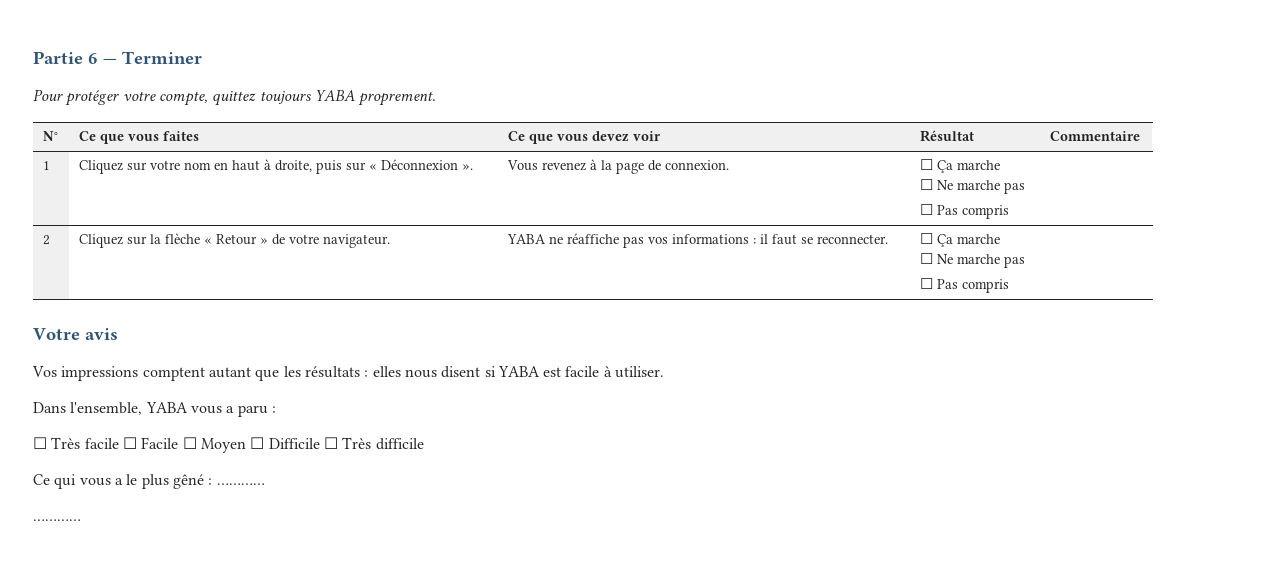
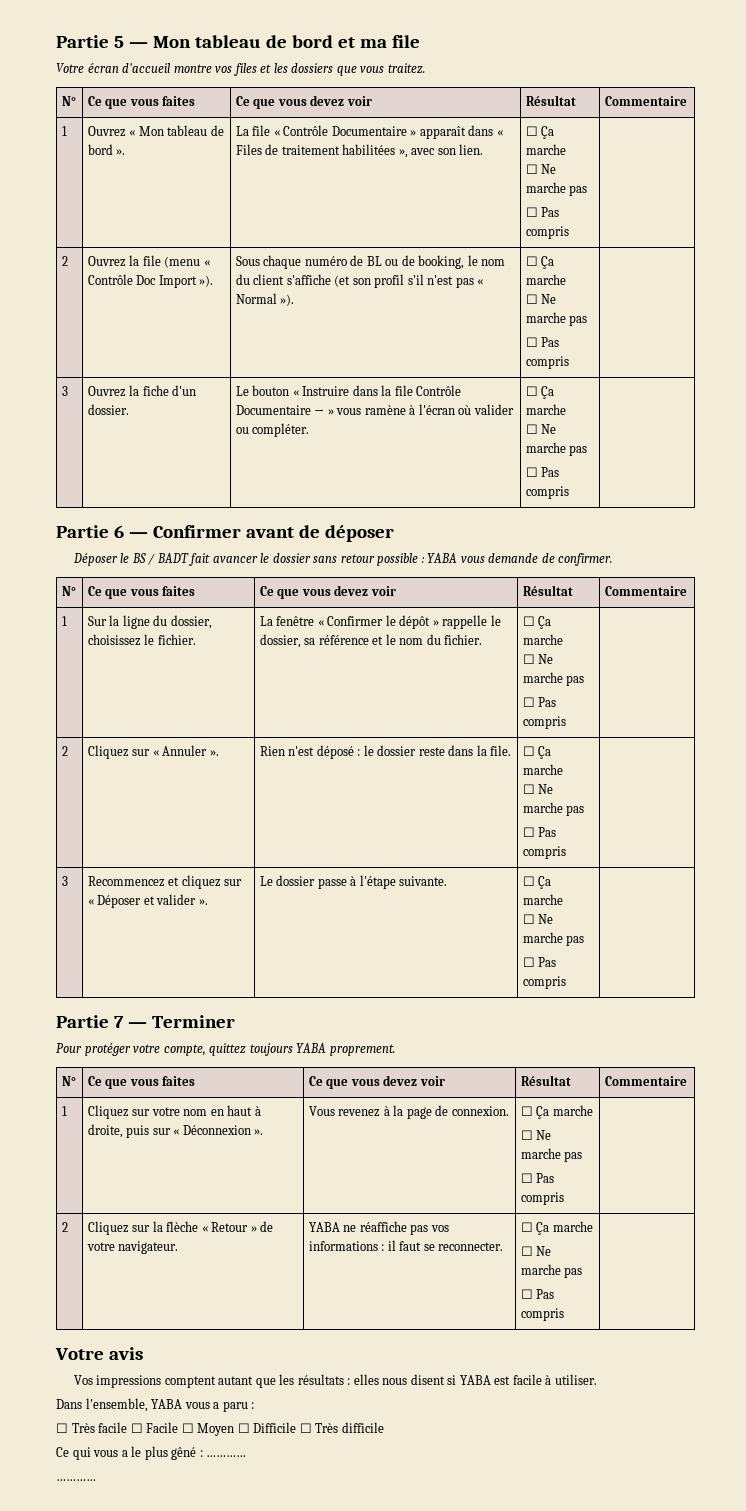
- Partie 6 — Terminer
+ Partie 5 — Mon tableau de bord et ma file
+ Votre écran d'accueil montre vos files et les dossiers que vous traitez.
+ N° | Ce que vous faites | Ce que vous devez voir | Résultat | Commentaire
+ 1 | Ouvrez « Mon tableau de bord ». | La file « Contrôle Documentaire » apparaît dans « Files de traitement habilitées », avec son lien. | ☐ Ça marche
+ ☐ Ne marche pas
+ ☐ Pas compris |
+ 2 | Ouvrez la file (menu « Contrôle Doc Import »). | Sous chaque numéro de BL ou de booking, le nom du client s'affiche (et son profil s'il n'est pas « Normal »). | ☐ Ça marche
+ ☐ Ne marche pas
+ ☐ Pas compris |
+ 3 | Ouvrez la fiche d'un dossier. | Le bouton « Instruire dans la file Contrôle Documentaire → » vous ramène à l'écran où valider ou compléter. | ☐ Ça marche
+ ☐ Ne marche pas
+ ☐ Pas compris |
+ Partie 6 — Confirmer avant de déposer
+ Déposer le BS / BADT fait avancer le dossier sans retour possible : YABA vous demande de confirmer.
+ N° | Ce que vous faites | Ce que vous devez voir | Résultat | Commentaire
+ 1 | Sur la ligne du dossier, choisissez le fichier. | La fenêtre « Confirmer le dépôt » rappelle le dossier, sa référence et le nom du fichier. | ☐ Ça marche
+ ☐ Ne marche pas
+ ☐ Pas compris |
+ 2 | Cliquez sur « Annuler ». | Rien n'est déposé : le dossier reste dans la file. | ☐ Ça marche
+ ☐ Ne marche pas
+ ☐ Pas compris |
+ 3 | Recommencez et cliquez sur « Déposer et valider ». | Le dossier passe à l'étape suivante. | ☐ Ça marche
+ ☐ Ne marche pas
+ ☐ Pas compris |
+ Partie 7 — Terminer

